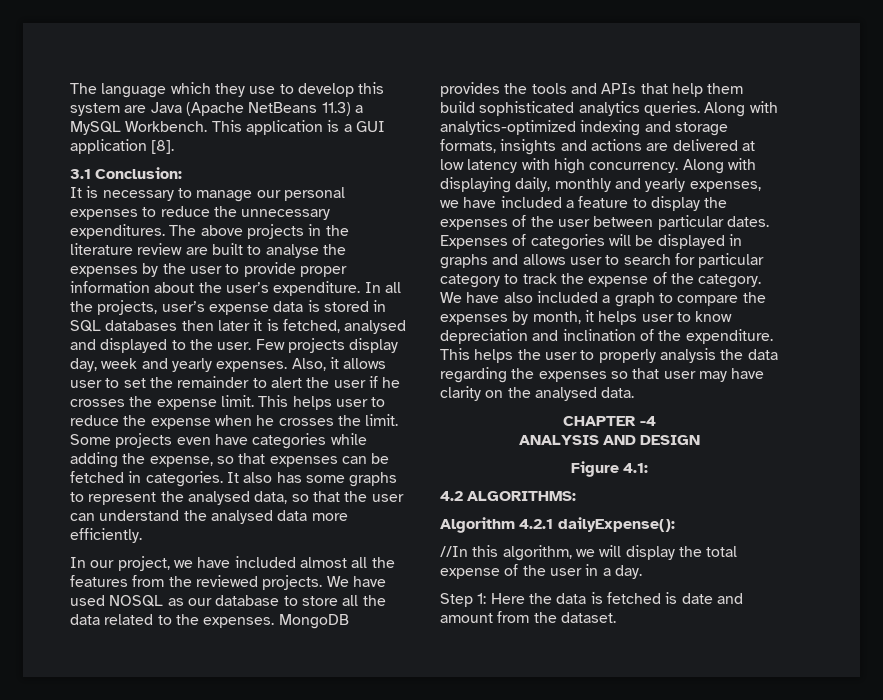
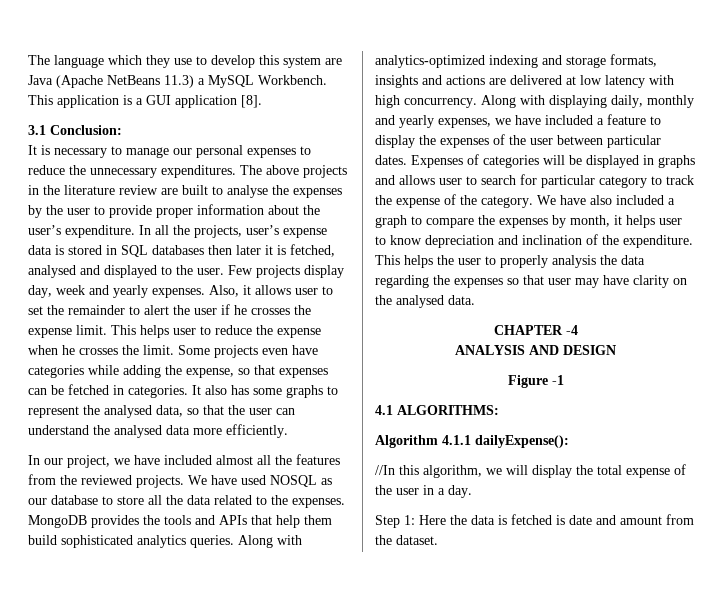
- Figure 4.1:
- 4.2 ALGORITHMS:
+ Figure -1
+ 4.1 ALGORITHMS:
- Algorithm 4.2.1 dailyExpense():
+ Algorithm 4.1.1 dailyExpense():

